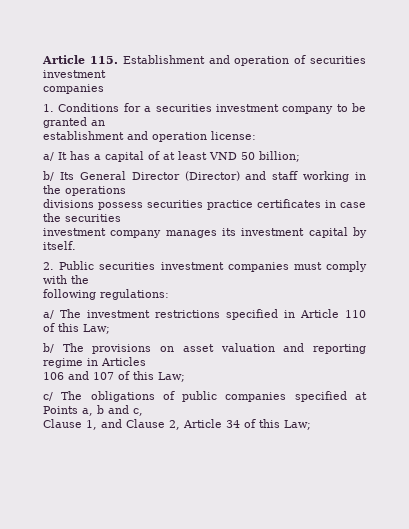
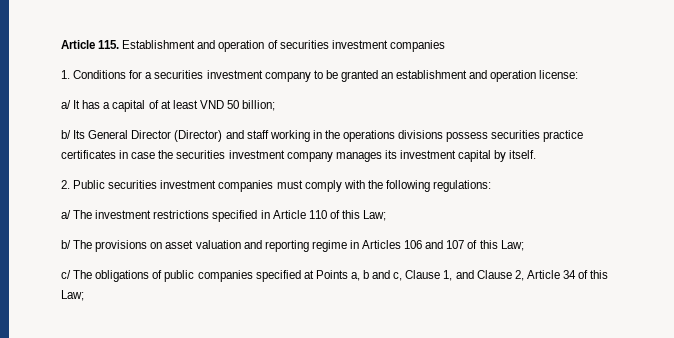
- Article 115. Establishment and operation of securities investment
- companies
+ Article 115. Establishment and operation of securities investment companies
- 1. Conditions for a securities investment company to be granted an
- establishment and operation license:
+ 1. Conditions for a securities investment company to be granted an establishment and operation license:
- b/ Its General Director (Director) and staff working in the operations
- divisions possess securities practice certificates in case the securities
- investment company manages its investment capital by itself.
+ b/ Its General Director (Director) and staff working in the operations divisions possess securities practice certificates in case the securities investment company manages its investment capital by itself.
- 2. Public securities investment companies must comply with the
- following regulations:
+ 2. Public securities investment companies must comply with the following regulations:
- b/ The provisions on asset valuation and reporting regime in Articles
- 106 and 107 of this Law;
+ b/ The provisions on asset valuation and reporting regime in Articles 106 and 107 of this Law;
- c/ The obligations of public companies specified at Points a, b and c,
- Clause 1, and Clause 2, Article 34 of this Law;
+ c/ The obligations of public companies specified at Points a, b and c, Clause 1, and Clause 2, Article 34 of this Law;

